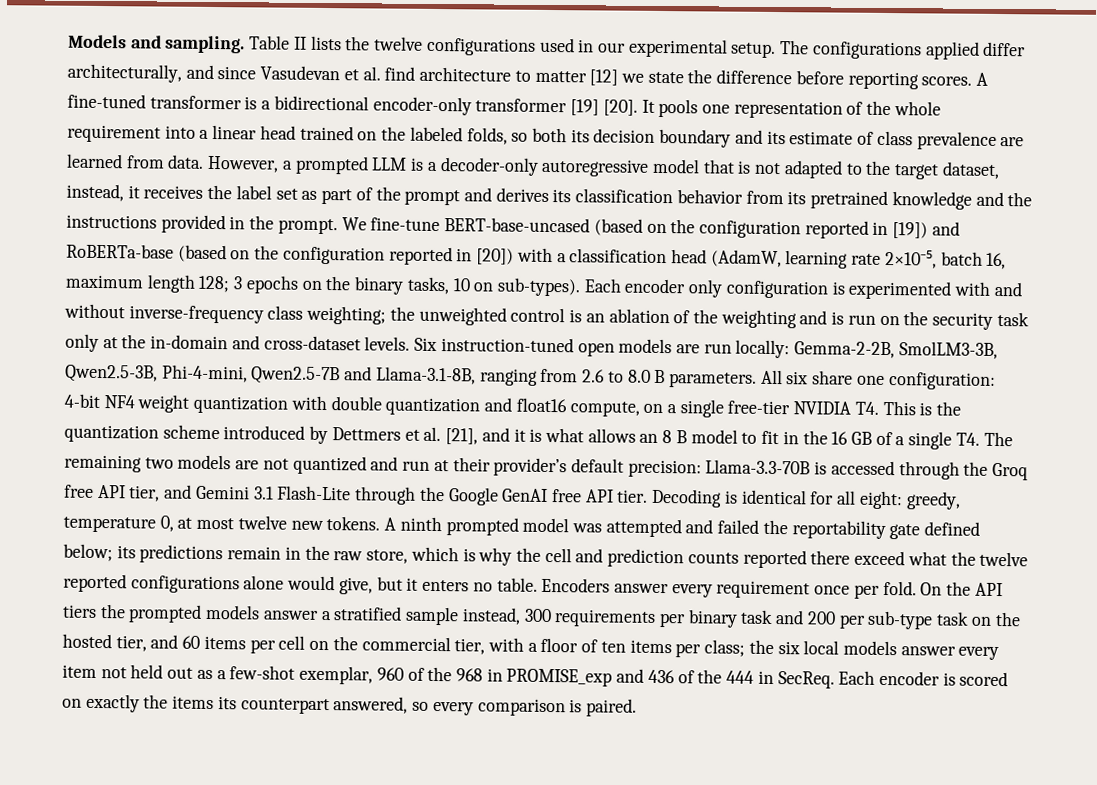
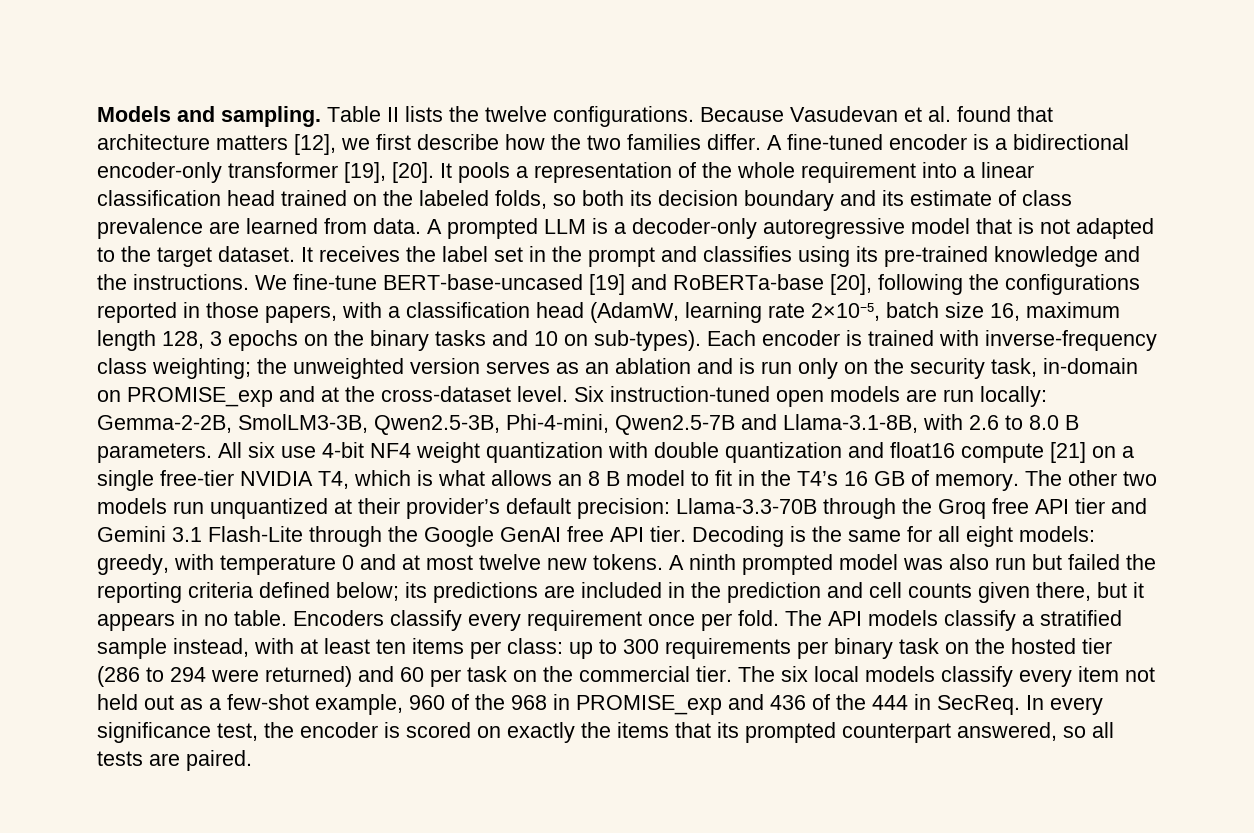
- Table II lists the twelve configurations used in our experimental setup. The configurations applied differ architecturally, and since Vasudevan et al. find architecture to matter [12] we state the difference before reporting scores.
+ Table II lists the twelve configurations. Because Vasudevan et al. found that architecture matters [12], we first describe how the two families differ.
- A fine-tuned transformer is a bidirectional encoder-only transformer [19] [20].
+ A fine-tuned encoder is a bidirectional encoder-only transformer [19], [20].
- It pools one representation of the whole requirement into a linear head trained on the labeled folds, so both its decision boundary and its estimate of class prevalence are learned from data.
+ It pools a representation of the whole requirement into a linear classification head trained on the labeled folds, so both its decision boundary and its estimate of class prevalence are learned from data.
- However, a prompted LLM is a decoder-only autoregressive model that is not adapted to the target dataset, instead, it receives the label set as part of the prompt and derives its classification behavior from its pretrained knowledge and the instructions provided in the prompt. We fine-tune BERT-base-uncased (based on the configuration reported in [19]) and RoBERTa-base (based on the configuration reported in [20]) with a classification head (AdamW, learning rate 2×10⁻⁵, batch 16, maximum length 128; 3 epochs on the binary tasks, 10 on sub-types).
+ A prompted LLM is a decoder-only autoregressive model that is not adapted to the target dataset. It receives the label set in the prompt and classifies using its pre-trained knowledge and the instructions. We fine-tune BERT-base-uncased [19] and RoBERTa-base [20], following the configurations reported in those papers, with a classification head (AdamW, learning rate 2×10⁻⁵, batch size 16, maximum length 128, 3 epochs on the binary tasks and 10 on sub-types).
- Each encoder only configuration is experimented with and without inverse-frequency class weighting; the unweighted control is an ablation of the weighting and is run on the security task only at the in-domain and cross-dataset levels.
+ Each encoder is trained with inverse-frequency class weighting; the unweighted version serves as an ablation and is run only on the security task, in-domain on PROMISE_exp and at the cross-dataset level.
- Six instruction-tuned open models are run locally: Gemma-2-2B, SmolLM3-3B, Qwen2.5-3B, Phi-4-mini, Qwen2.5-7B and Llama-3.1-8B, ranging from 2.6 to 8.0 B parameters.
+ Six instruction-tuned open models are run locally: Gemma-2-2B, SmolLM3-3B, Qwen2.5-3B, Phi-4-mini, Qwen2.5-7B and Llama-3.1-8B, with 2.6 to 8.0 B parameters.
- All six share one configuration: 4-bit NF4 weight quantization with double quantization and float16 compute, on a single free-tier NVIDIA T4. This is the quantization scheme introduced by Dettmers et al. [21], and it is what allows an 8 B model to fit in the 16 GB of a single T4. The remaining two models are not quantized and run at their provider’s default precision: Llama-3.3-70B is accessed through the Groq free API tier, and Gemini 3.1 Flash-Lite through the Google GenAI free API tier.
+ All six use 4-bit NF4 weight quantization with double quantization and float16 compute [21] on a single free-tier NVIDIA T4, which is what allows an 8 B model to fit in the T4’s 16 GB of memory. The other two models run unquantized at their provider’s default precision: Llama-3.3-70B through the Groq free API tier and Gemini 3.1 Flash-Lite through the Google GenAI free API tier.
- Decoding is identical for all eight: greedy, temperature 0, at most twelve new tokens.
+ Decoding is the same for all eight models: greedy, with temperature 0 and at most twelve new tokens.
- A ninth prompted model was attempted and failed the reportability gate defined below; its predictions remain in the raw store, which is why the cell and prediction counts reported there exceed what the twelve reported configurations alone would give, but it enters no table.
+ A ninth prompted model was also run but failed the reporting criteria defined below; its predictions are included in the prediction and cell counts given there, but it appears in no table.
- Encoders answer every requirement once per fold.
+ Encoders classify every requirement once per fold.
- On the API tiers the prompted models answer a stratified sample instead, 300 requirements per binary task and 200 per sub-type task on the hosted tier, and 60 items per cell on the commercial tier, with a floor of ten items per class; the six local models answer every item not held out as a few-shot exemplar, 960 of the 968 in PROMISE_exp and 436 of the 444 in SecReq.
+ The API models classify a stratified sample instead, with at least ten items per class: up to 300 requirements per binary task on the hosted tier (286 to 294 were returned) and 60 per task on the commercial tier. The six local models classify every item not held out as a few-shot example, 960 of the 968 in PROMISE_exp and 436 of the 444 in SecReq.
- Each encoder is scored on exactly the items its counterpart answered, so every comparison is paired.
+ In every significance test, the encoder is scored on exactly the items that its prompted counterpart answered, so all tests are paired.

